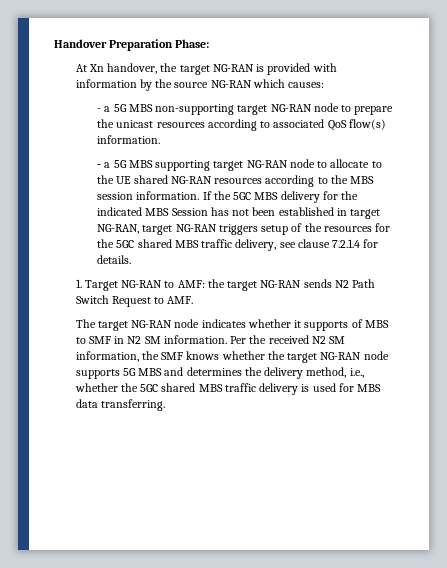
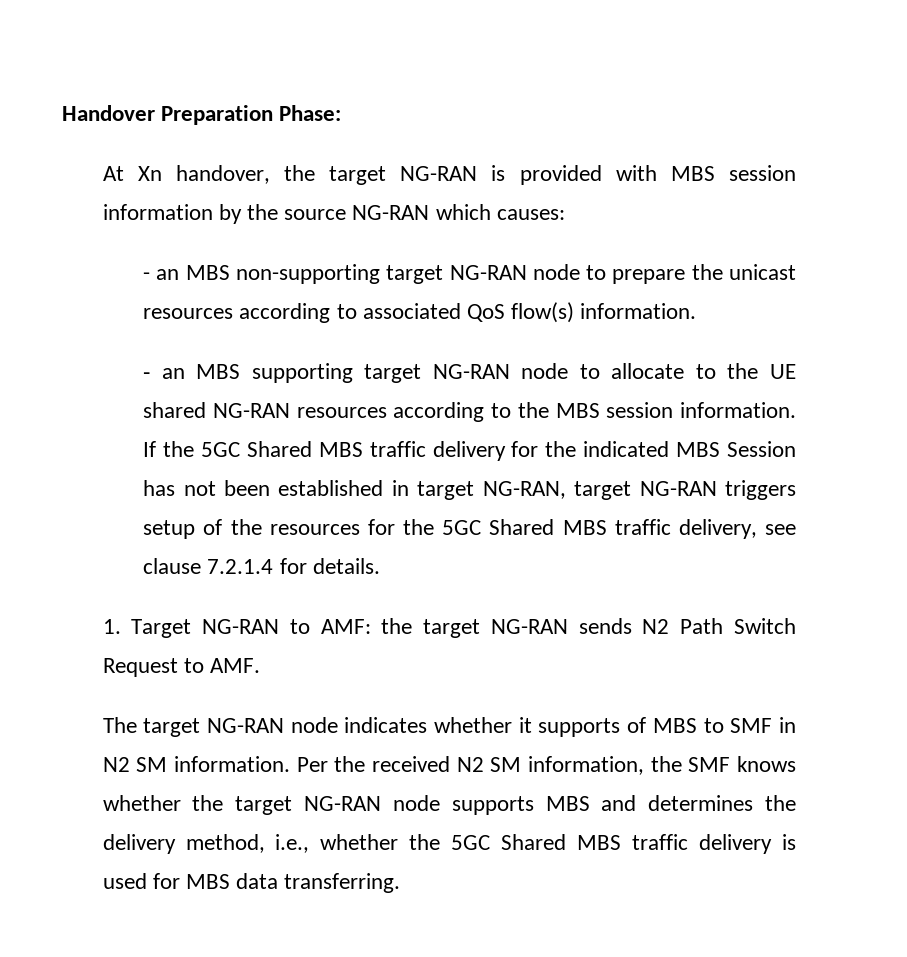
- At Xn handover, the target NG-RAN is provided with information by the source NG-RAN which causes:
+ At Xn handover, the target NG-RAN is provided with MBS session information by the source NG-RAN which causes:
- - a 5G MBS non-supporting target NG-RAN node to prepare the unicast resources according to associated QoS flow(s) information.
+ - an MBS non-supporting target NG-RAN node to prepare the unicast resources according to associated QoS flow(s) information.
- ‐ a 5G MBS supporting target NG-RAN node to allocate to the UE shared NG-RAN resources according to the MBS session information.
+ ‐ an MBS supporting target NG-RAN node to allocate to the UE shared NG-RAN resources according to the MBS session information.
- If the 5GC MBS delivery for the indicated MBS Session has not been established in target NG-RAN, target NG-RAN triggers setup of the resources for the 5GC shared MBS traffic delivery, see clause 7.2.1.4 for details.
+ If the 5GC Shared MBS traffic delivery for the indicated MBS Session has not been established in target NG-RAN, target NG-RAN triggers setup of the resources for the 5GC Shared MBS traffic delivery, see clause 7.2.1.4 for details.
- Per the received N2 SM information, the SMF knows whether the target NG-RAN node supports 5G MBS and determines the delivery method, i.e., whether the 5GC shared MBS traffic delivery is used for MBS data transferring.
+ Per the received N2 SM information, the SMF knows whether the target NG-RAN node supports MBS and determines the delivery method, i.e., whether the 5GC Shared MBS traffic delivery is used for MBS data transferring.

